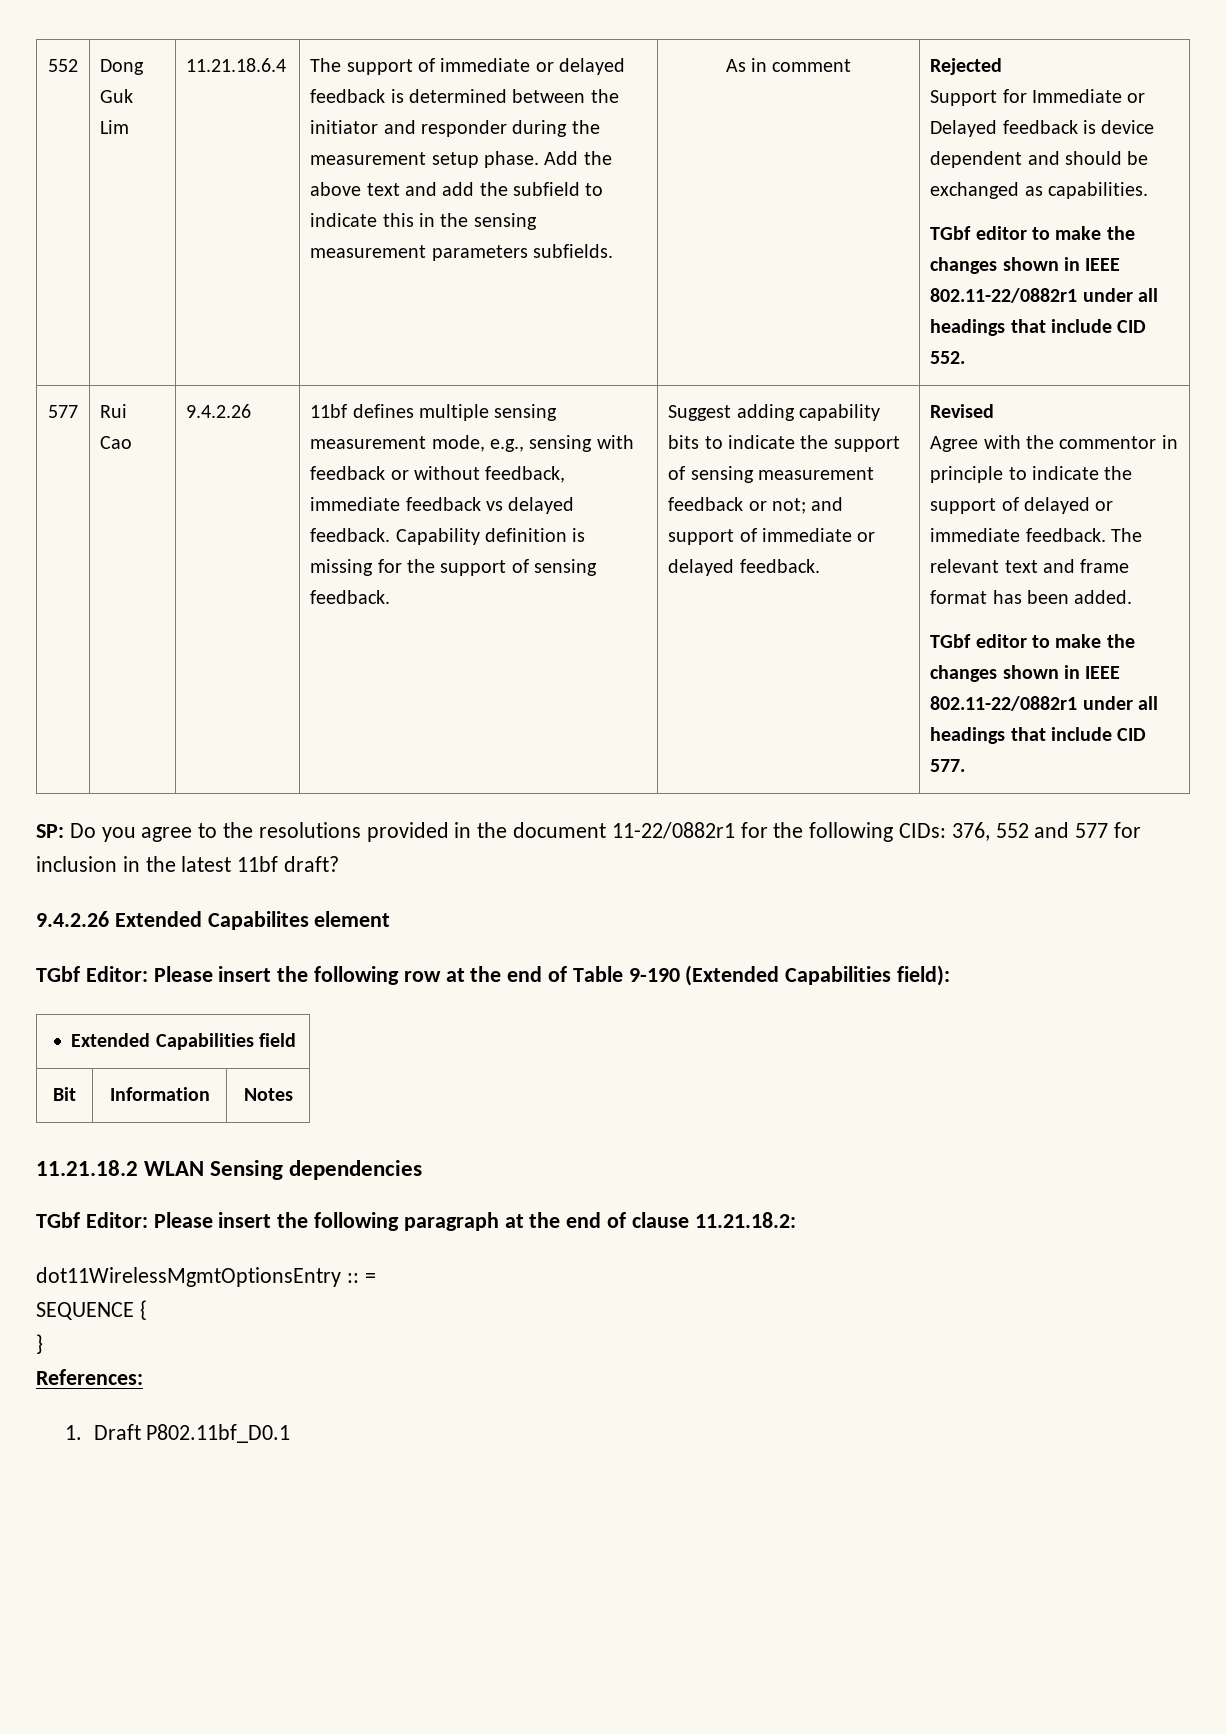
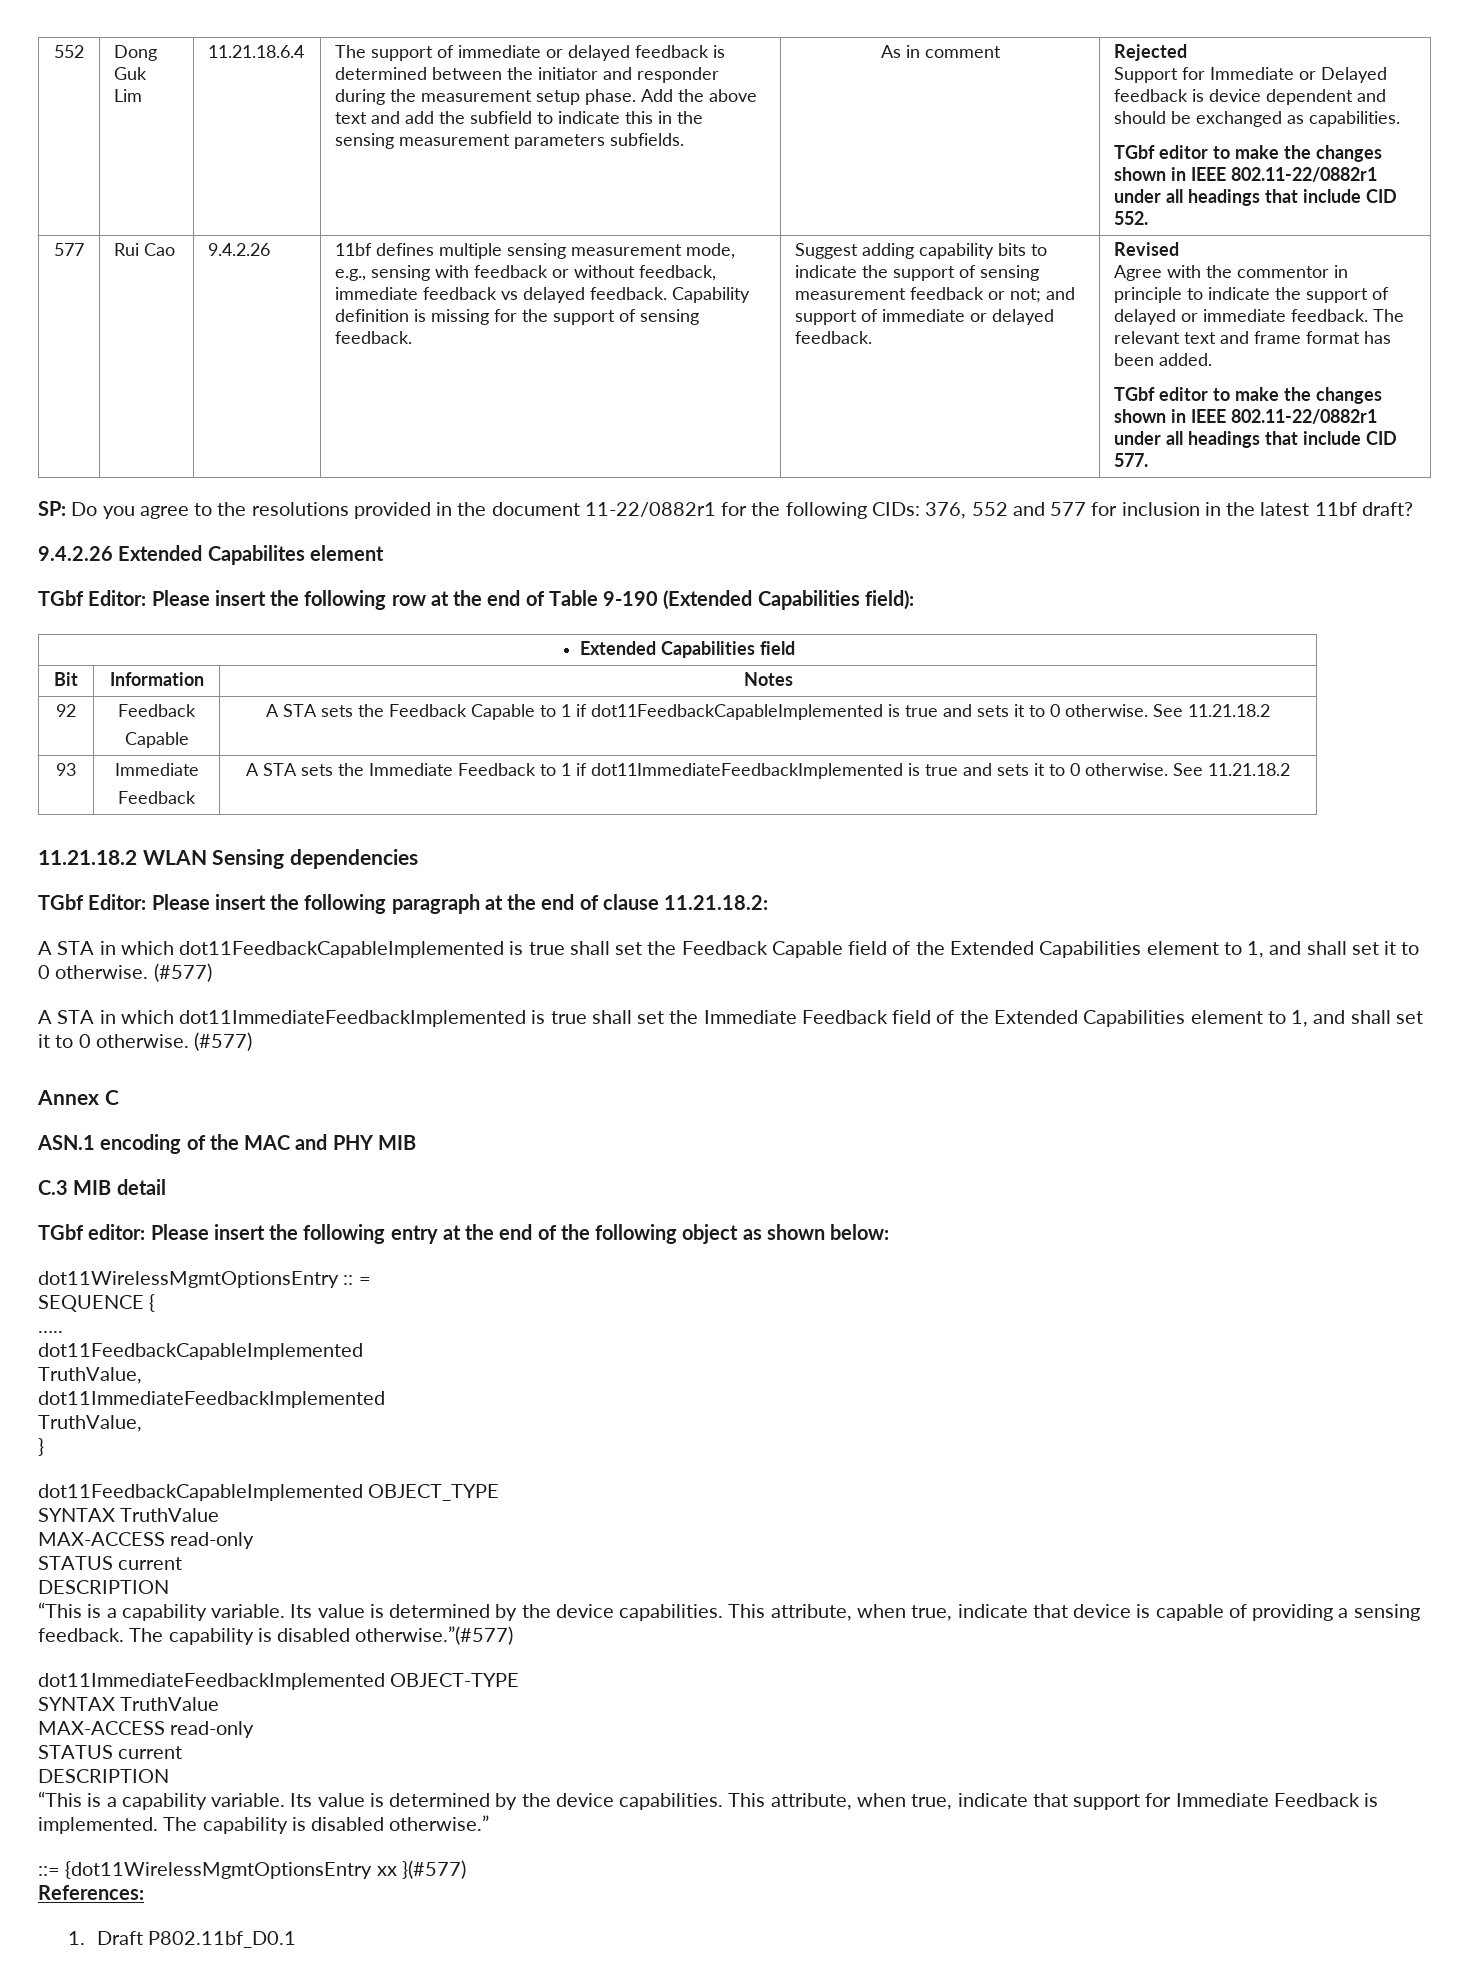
+ 92 | Feedback
+ Capable | A STA sets the Feedback Capable to 1 if dot11FeedbackCapableImplemented is true and sets it to 0 otherwise. See 11.21.18.2
+ 93 | Immediate
+ Feedback | A STA sets the Immediate Feedback to 1 if dot11ImmediateFeedbackImplemented is true and sets it to 0 otherwise. See 11.21.18.2
+ A STA in which dot11FeedbackCapableImplemented is true shall set the Feedback Capable field of the Extended Capabilities element to 1, and shall set it to 0 otherwise. (#577)
+ A STA in which dot11ImmediateFeedbackImplemented is true shall set the Immediate Feedback field of the Extended Capabilities element to 1, and shall set it to 0 otherwise. (#577)
+ Annex C
+ ASN.1 encoding of the MAC and PHY MIB
+ C.3 MIB detail
+ TGbf editor: Please insert the following entry at the end of the following object as shown below:
+ …..
+ dot11FeedbackCapableImplemented
+ TruthValue,
+ dot11ImmediateFeedbackImplemented
+ TruthValue,
  }
+ dot11FeedbackCapableImplemented OBJECT_TYPE
+ SYNTAX TruthValue
+ MAX-ACCESS read-only
+ STATUS current
+ DESCRIPTION
+ “This is a capability variable. Its value is determined by the device capabilities. This attribute, when true, indicate that device is capable of providing a sensing feedback. The capability is disabled otherwise.”(#577)
+ dot11ImmediateFeedbackImplemented OBJECT-TYPE
+ SYNTAX TruthValue
+ MAX-ACCESS read-only
+ STATUS current
+ DESCRIPTION
+ “This is a capability variable. Its value is determined by the device capabilities. This attribute, when true, indicate that support for Immediate Feedback is implemented. The capability is disabled otherwise.”
+ ::= {dot11WirelessMgmtOptionsEntry xx }(#577)

